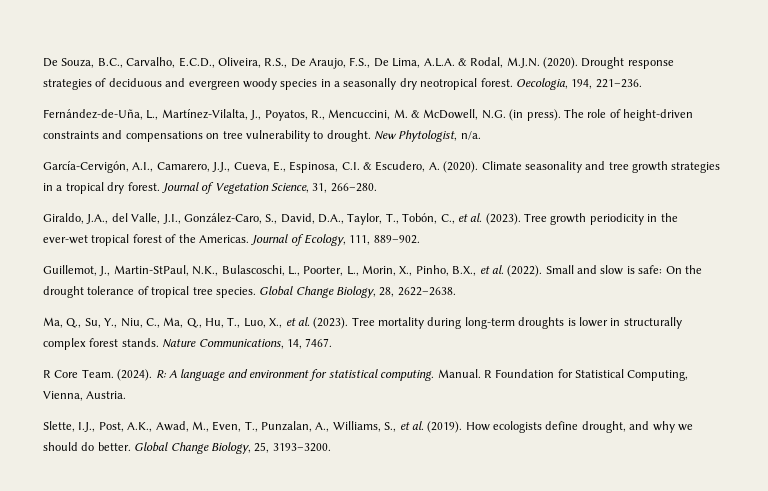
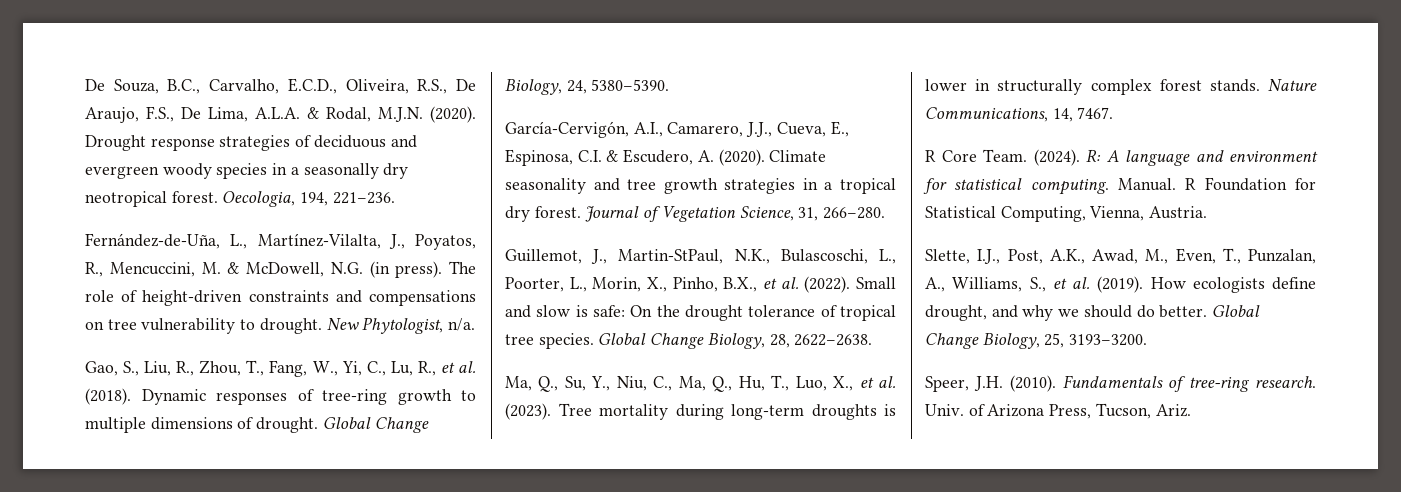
+ Gao, S., Liu, R., Zhou, T., Fang, W., Yi, C., Lu, R., et al. (2018). Dynamic responses of tree-ring growth to multiple dimensions of drought. Global Change Biology, 24, 5380–5390.
- Giraldo, J.A., del Valle, J.I., González-Caro, S., David, D.A., Taylor, T., Tobón, C., et al. (2023). Tree growth periodicity in the ever-wet tropical forest of the Americas. Journal of Ecology, 111, 889–902.
+ Speer, J.H. (2010). Fundamentals of tree-ring research. Univ. of Arizona Press, Tucson, Ariz.

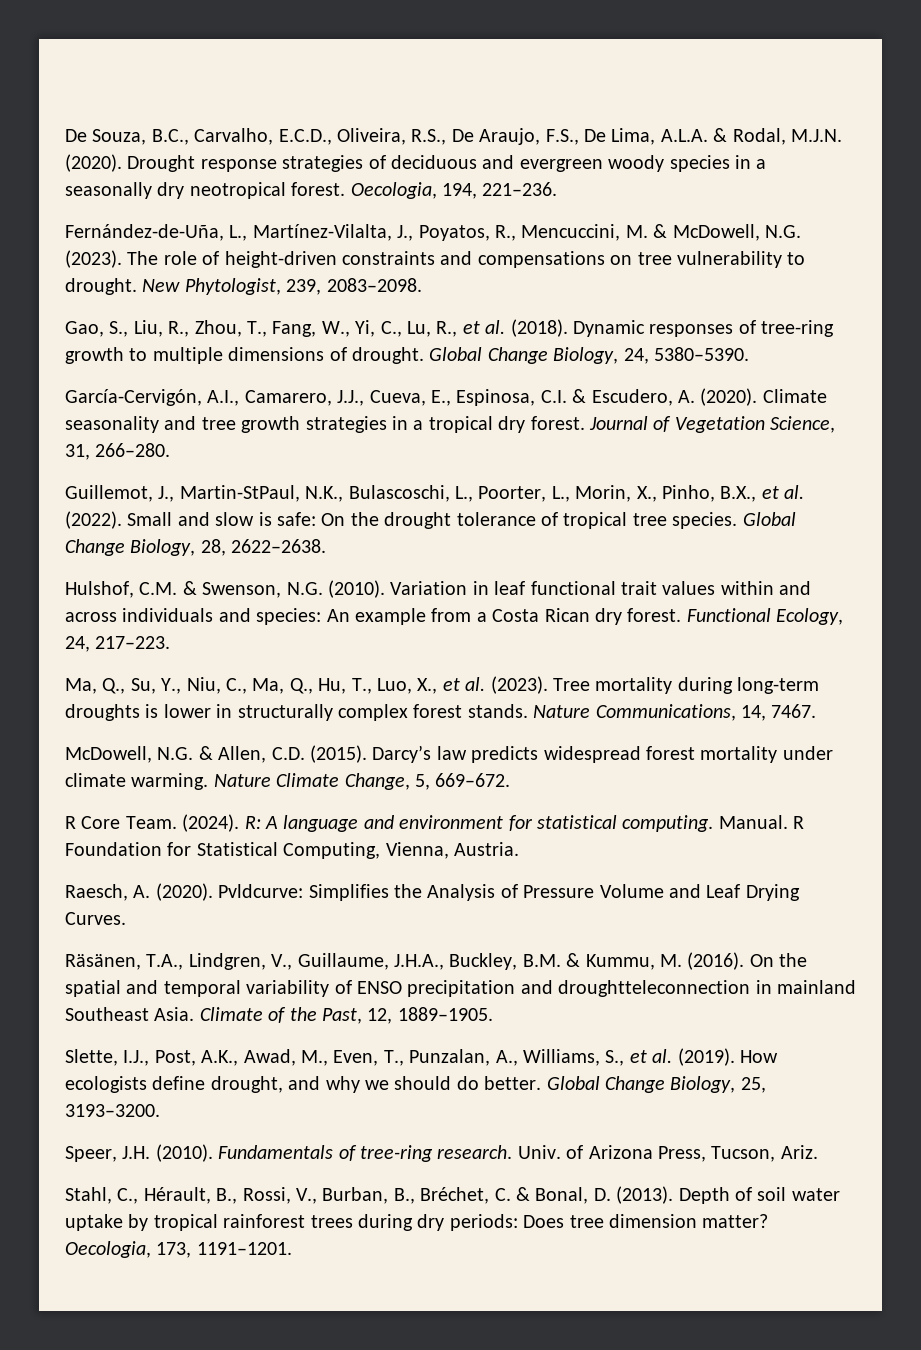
- Fernández-de-Uña, L., Martínez-Vilalta, J., Poyatos, R., Mencuccini, M. & McDowell, N.G. (in press).
+ Fernández-de-Uña, L., Martínez-Vilalta, J., Poyatos, R., Mencuccini, M. & McDowell, N.G. (2023).
- New Phytologist, n/a.
+ New Phytologist, 239, 2083–2098.
+ Hulshof, C.M. & Swenson, N.G. (2010). Variation in leaf functional trait values within and across individuals and species: An example from a Costa Rican dry forest. Functional Ecology, 24, 217–223.
+ McDowell, N.G. & Allen, C.D. (2015). Darcy’s law predicts widespread forest mortality under climate warming. Nature Climate Change, 5, 669–672.
+ Raesch, A. (2020). Pvldcurve: Simplifies the Analysis of Pressure Volume and Leaf Drying Curves.
+ Räsänen, T.A., Lindgren, V., Guillaume, J.H.A., Buckley, B.M. & Kummu, M. (2016). On the spatial and temporal variability of ENSO precipitation and droughtteleconnection in mainland Southeast Asia. Climate of the Past, 12, 1889–1905.
+ Stahl, C., Hérault, B., Rossi, V., Burban, B., Bréchet, C. & Bonal, D. (2013). Depth of soil water uptake by tropical rainforest trees during dry periods: Does tree dimension matter? Oecologia, 173, 1191–1201.

